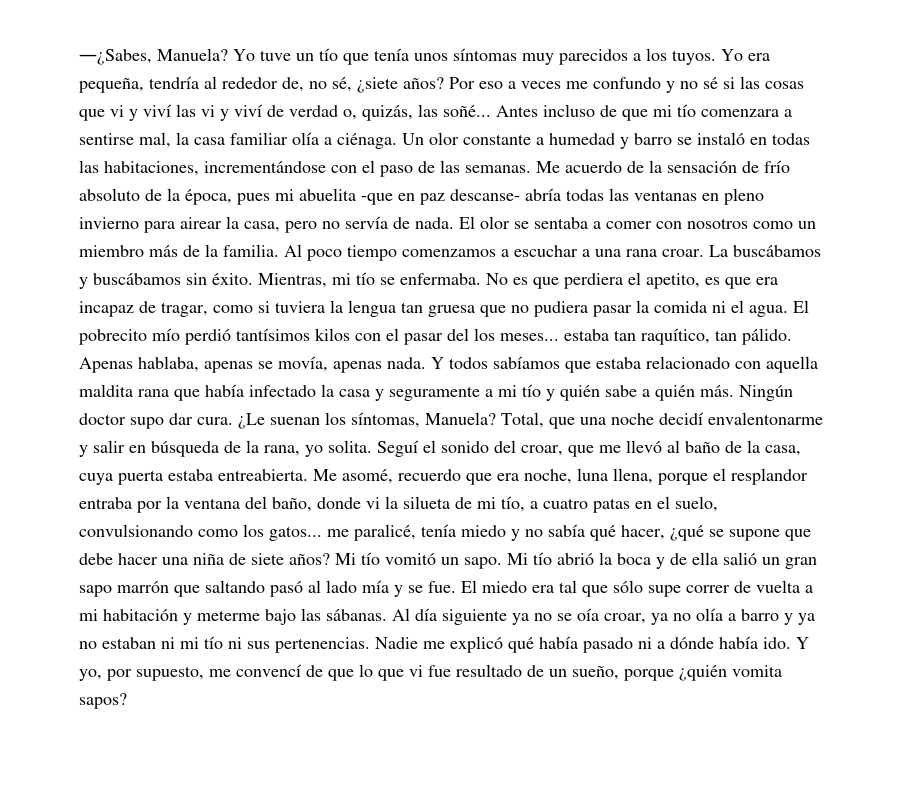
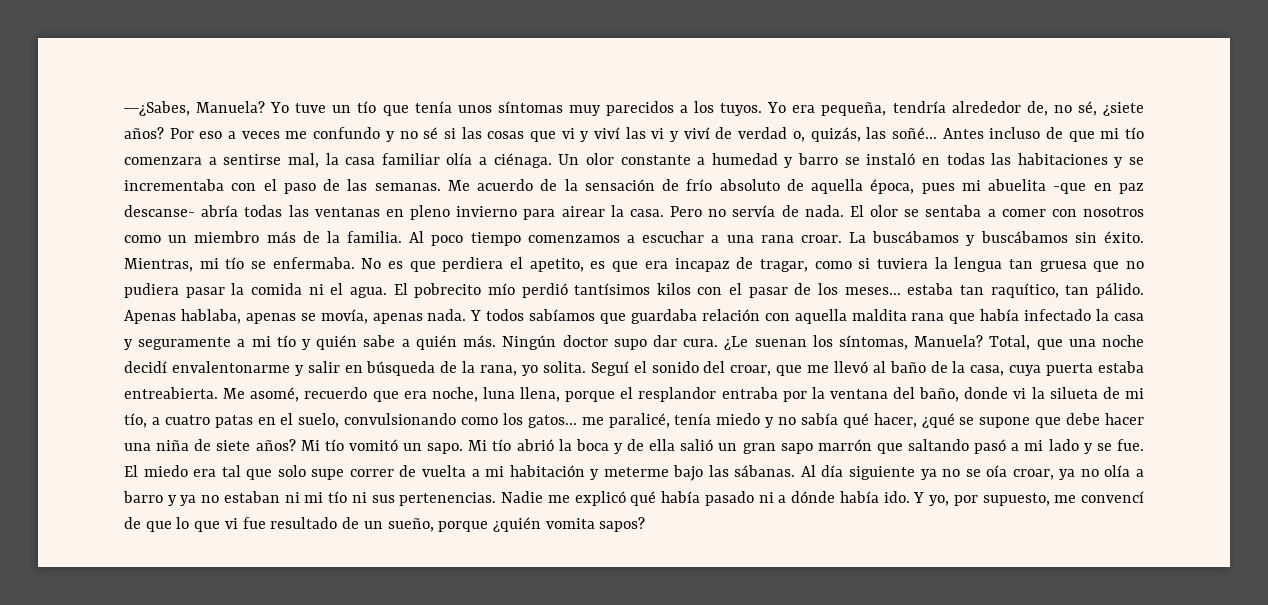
- Yo era pequeña, tendría al rededor de, no sé, ¿siete años?
+ Yo era pequeña, tendría alrededor de, no sé, ¿siete años?
- Un olor constante a humedad y barro se instaló en todas las habitaciones, incrementándose con el paso de las semanas.
+ Un olor constante a humedad y barro se instaló en todas las habitaciones y se incrementaba con el paso de las semanas.
- Me acuerdo de la sensación de frío absoluto de la época, pues mi abuelita -que en paz descanse- abría todas las ventanas en pleno invierno para airear la casa, pero no servía de nada.
+ Me acuerdo de la sensación de frío absoluto de aquella época, pues mi abuelita -que en paz descanse- abría todas las ventanas en pleno invierno para airear la casa. Pero no servía de nada.
- El pobrecito mío perdió tantísimos kilos con el pasar del los meses... estaba tan raquítico, tan pálido.
+ El pobrecito mío perdió tantísimos kilos con el pasar de los meses... estaba tan raquítico, tan pálido.
- Y todos sabíamos que estaba relacionado con aquella maldita rana que había infectado la casa y seguramente a mi tío y quién sabe a quién más.
+ Y todos sabíamos que guardaba relación con aquella maldita rana que había infectado la casa y seguramente a mi tío y quién sabe a quién más.
- Mi tío abrió la boca y de ella salió un gran sapo marrón que saltando pasó al lado mía y se fue.
+ Mi tío abrió la boca y de ella salió un gran sapo marrón que saltando pasó a mi lado y se fue.
- El miedo era tal que sólo supe correr de vuelta a mi habitación y meterme bajo las sábanas.
+ El miedo era tal que solo supe correr de vuelta a mi habitación y meterme bajo las sábanas.

